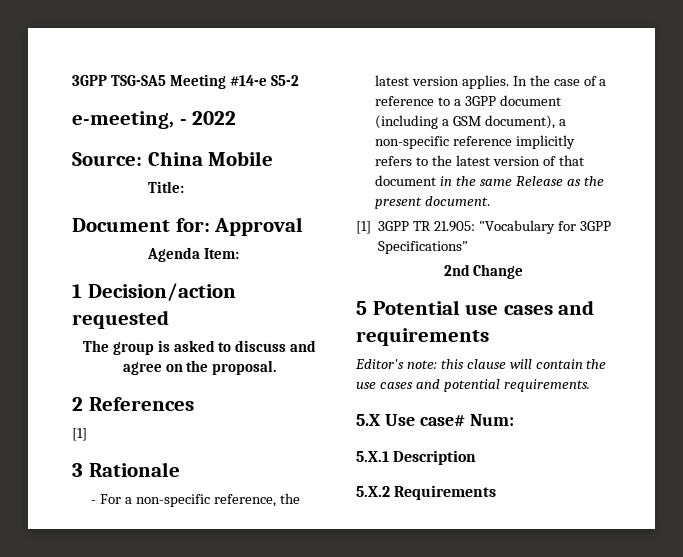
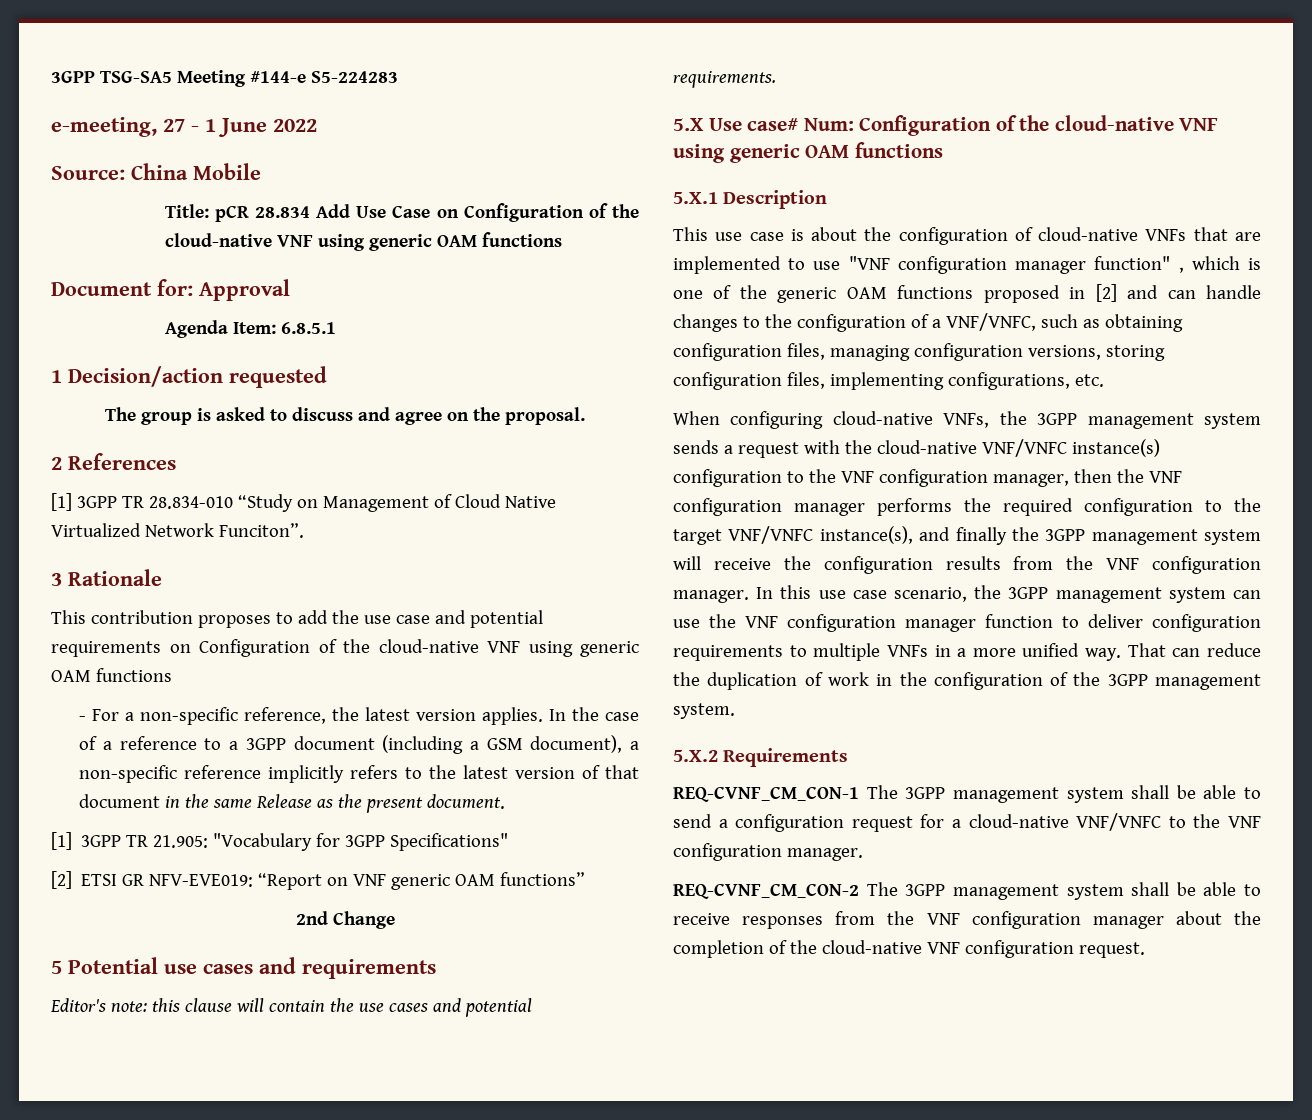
- 3GPP TSG-SA5 Meeting #14-e S5-2
+ 3GPP TSG-SA5 Meeting #144-e S5-224283
- e-meeting, - 2022
+ e-meeting, 27 - 1 June 2022
- Title:
+ Title: pCR 28.834 Add Use Case on Configuration of the cloud-native VNF using generic OAM functions
- Agenda Item:
+ Agenda Item: 6.8.5.1
  2 References
- [1]
+ [1] 3GPP TR 28.834-010 “Study on Management of Cloud Native Virtualized Network Funciton”.
  3 Rationale
+ This contribution proposes to add the use case and potential requirements on Configuration of the cloud-native VNF using generic OAM functions
+ [2] ETSI GR NFV-EVE019: “Report on VNF generic OAM functions”
- 5.X Use case# Num:
+ 5.X Use case# Num: Configuration of the cloud-native VNF using generic OAM functions
  5.X.1 Description
+ This use case is about the configuration of cloud-native VNFs that are implemented to use "VNF configuration manager function" , which is one of the generic OAM functions proposed in [2] and can handle changes to the configuration of a VNF/VNFC, such as obtaining configuration files, managing configuration versions, storing configuration files, implementing configurations, etc.
+ When configuring cloud-native VNFs, the 3GPP management system sends a request with the cloud-native VNF/VNFC instance(s) configuration to the VNF configuration manager, then the VNF configuration manager performs the required configuration to the target VNF/VNFC instance(s), and finally the 3GPP management system will receive the configuration results from the VNF configuration manager. In this use case scenario, the 3GPP management system can use the VNF configuration manager function to deliver configuration requirements to multiple VNFs in a more unified way. That can reduce the duplication of work in the configuration of the 3GPP management system.
  5.X.2 Requirements
+ REQ-CVNF_CM_CON-1 The 3GPP management system shall be able to send a configuration request for a cloud-native VNF/VNFC to the VNF configuration manager.
+ REQ-CVNF_CM_CON-2 The 3GPP management system shall be able to receive responses from the VNF configuration manager about the completion of the cloud-native VNF configuration request.

